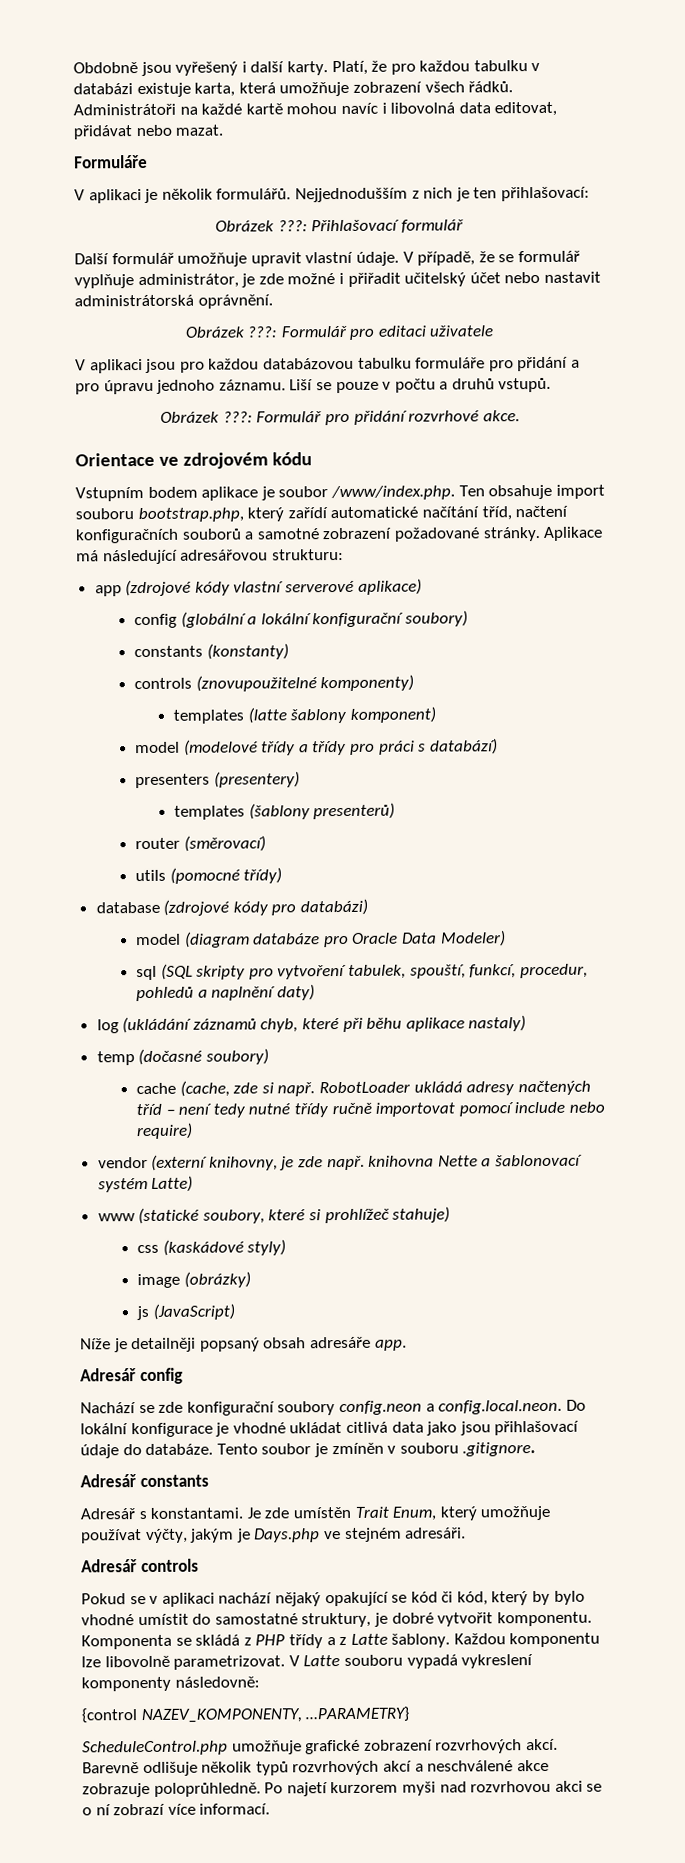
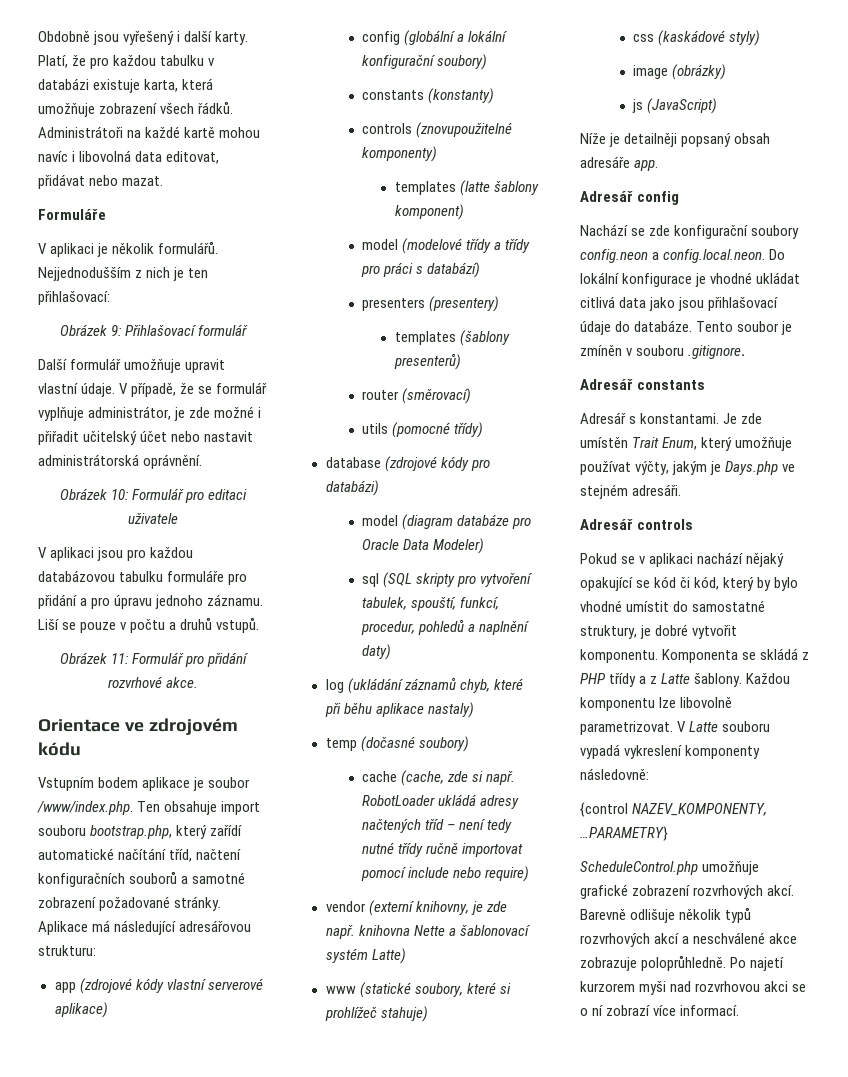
- Obrázek ???: Přihlašovací formulář
+ Obrázek 9: Přihlašovací formulář
- Obrázek ???: Formulář pro editaci uživatele
+ Obrázek 10: Formulář pro editaci uživatele
- Obrázek ???: Formulář pro přidání rozvrhové akce.
+ Obrázek 11: Formulář pro přidání rozvrhové akce.

